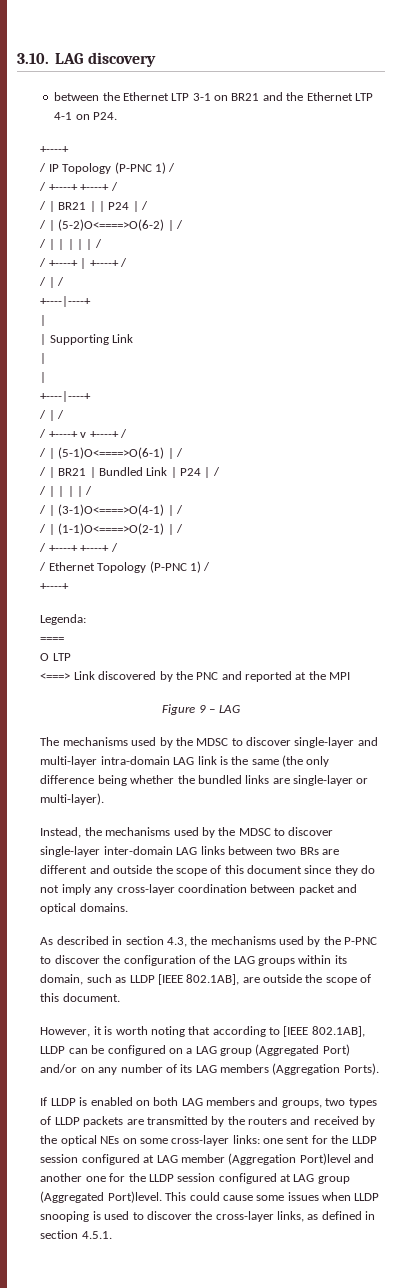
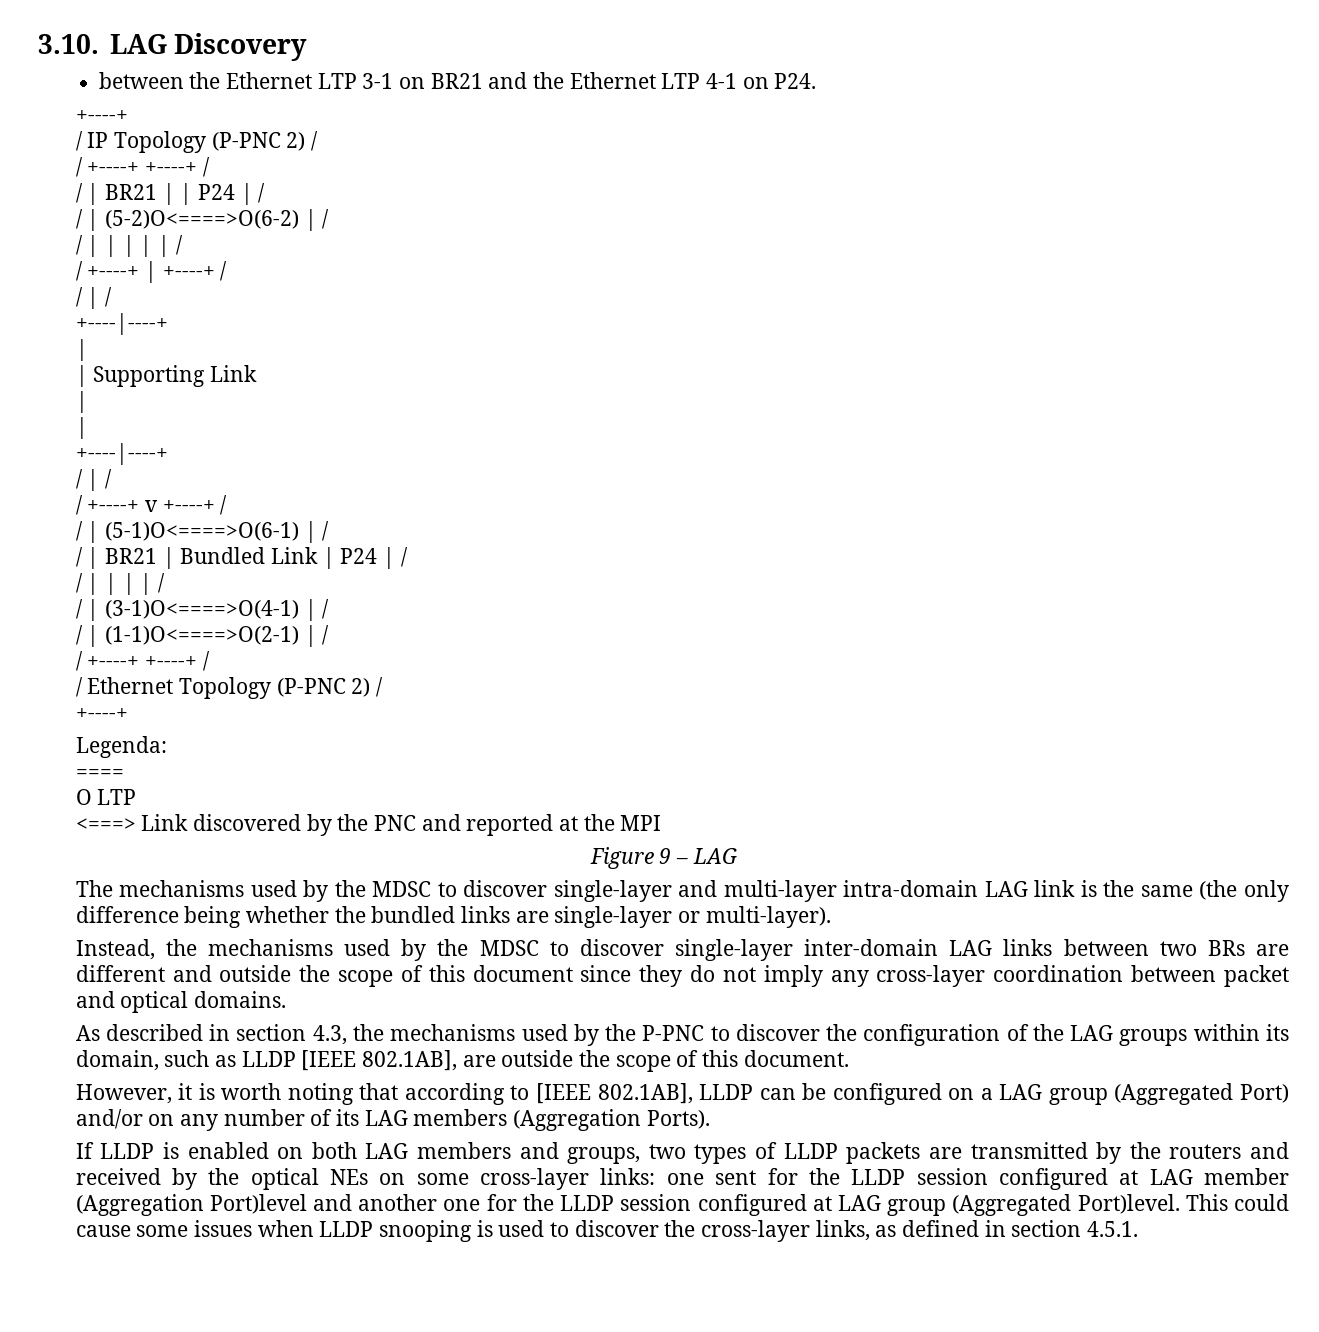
- 3.10. LAG discovery
+ 3.10. LAG Discovery
- / IP Topology (P-PNC 1) /
+ / IP Topology (P-PNC 2) /
- / Ethernet Topology (P-PNC 1) /
+ / Ethernet Topology (P-PNC 2) /

